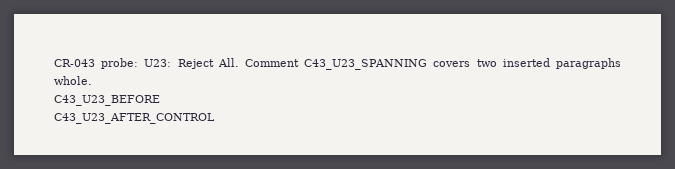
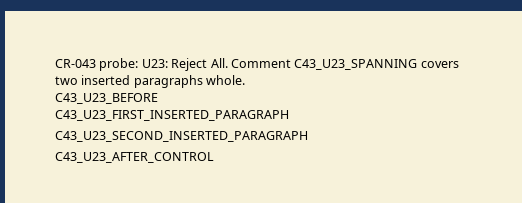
+ C43_U23_FIRST_INSERTED_PARAGRAPH
+ C43_U23_SECOND_INSERTED_PARAGRAPH

